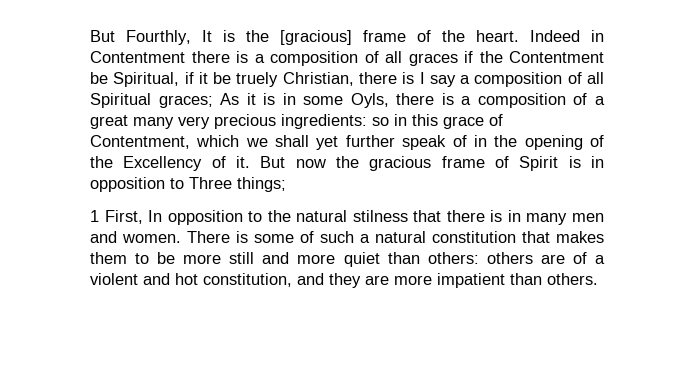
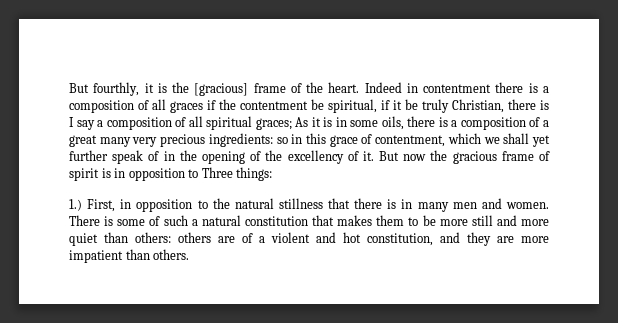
- But Fourthly, It is the [gracious] frame of the heart.
+ But fourthly, it is the [gracious] frame of the heart.
- Indeed in Contentment there is a composition of all graces if the Contentment be Spiritual, if it be truely Christian, there is I say a composition of all Spiritual graces; As it is in some Oyls, there is a composition of a great many very precious ingredients: so in this grace of Contentment, which we shall yet further speak of in the opening of the Excellency of it.
+ Indeed in contentment there is a composition of all graces if the contentment be spiritual, if it be truly Christian, there is I say a composition of all spiritual graces; As it is in some oils, there is a composition of a great many very precious ingredients: so in this grace of contentment, which we shall yet further speak of in the opening of the excellency of it.
- But now the gracious frame of Spirit is in opposition to Three things;
- 1 First, In opposition to the natural stilness that there is in many men and women.
+ But now the gracious frame of spirit is in opposition to Three things:
+ 1.) First, in opposition to the natural stillness that there is in many men and women.

